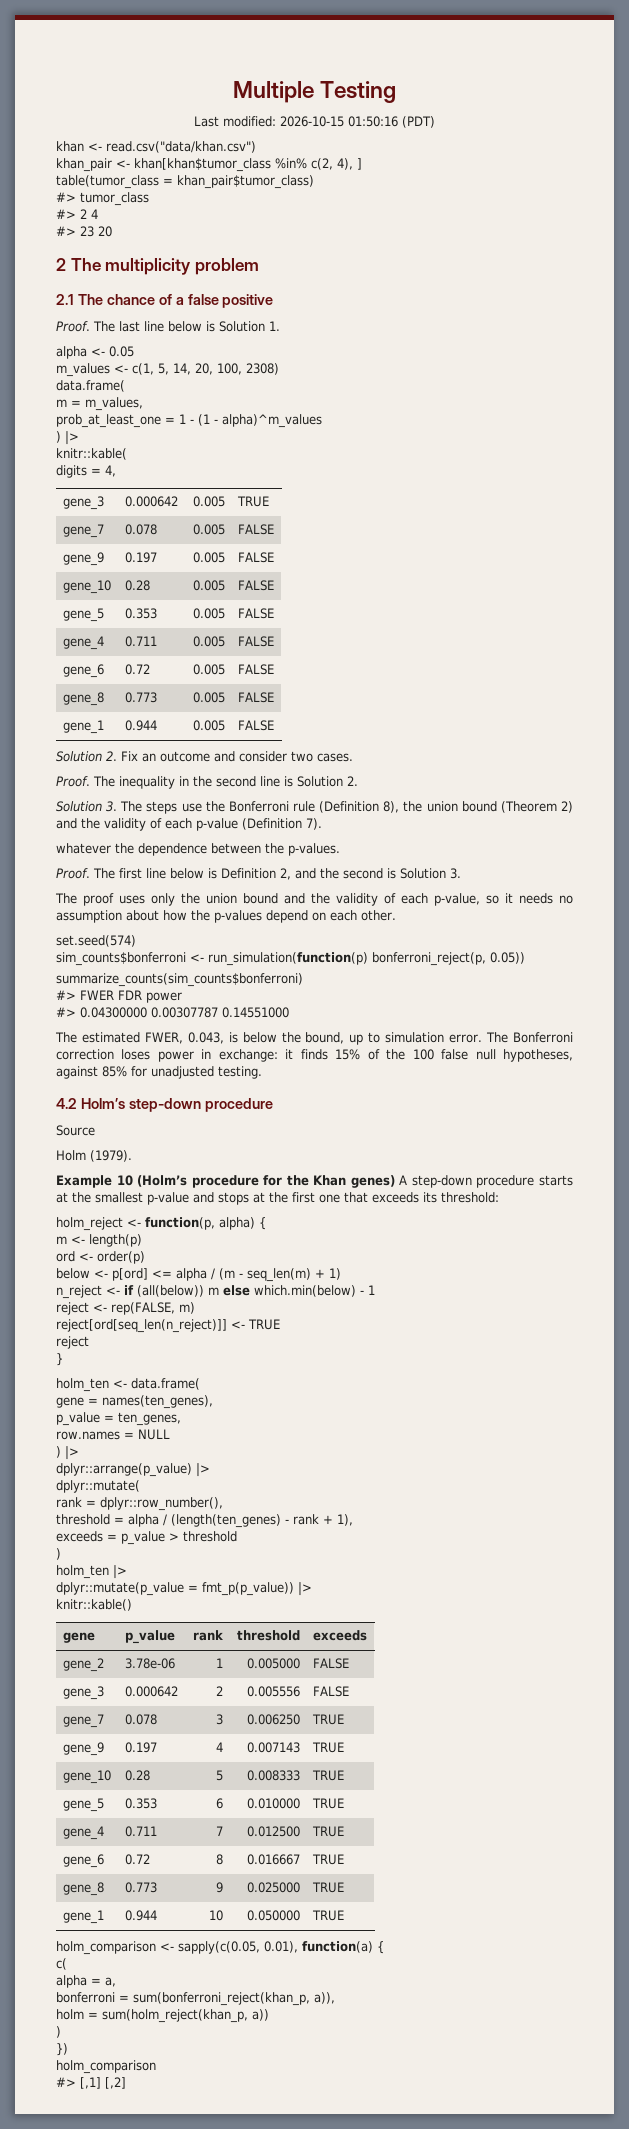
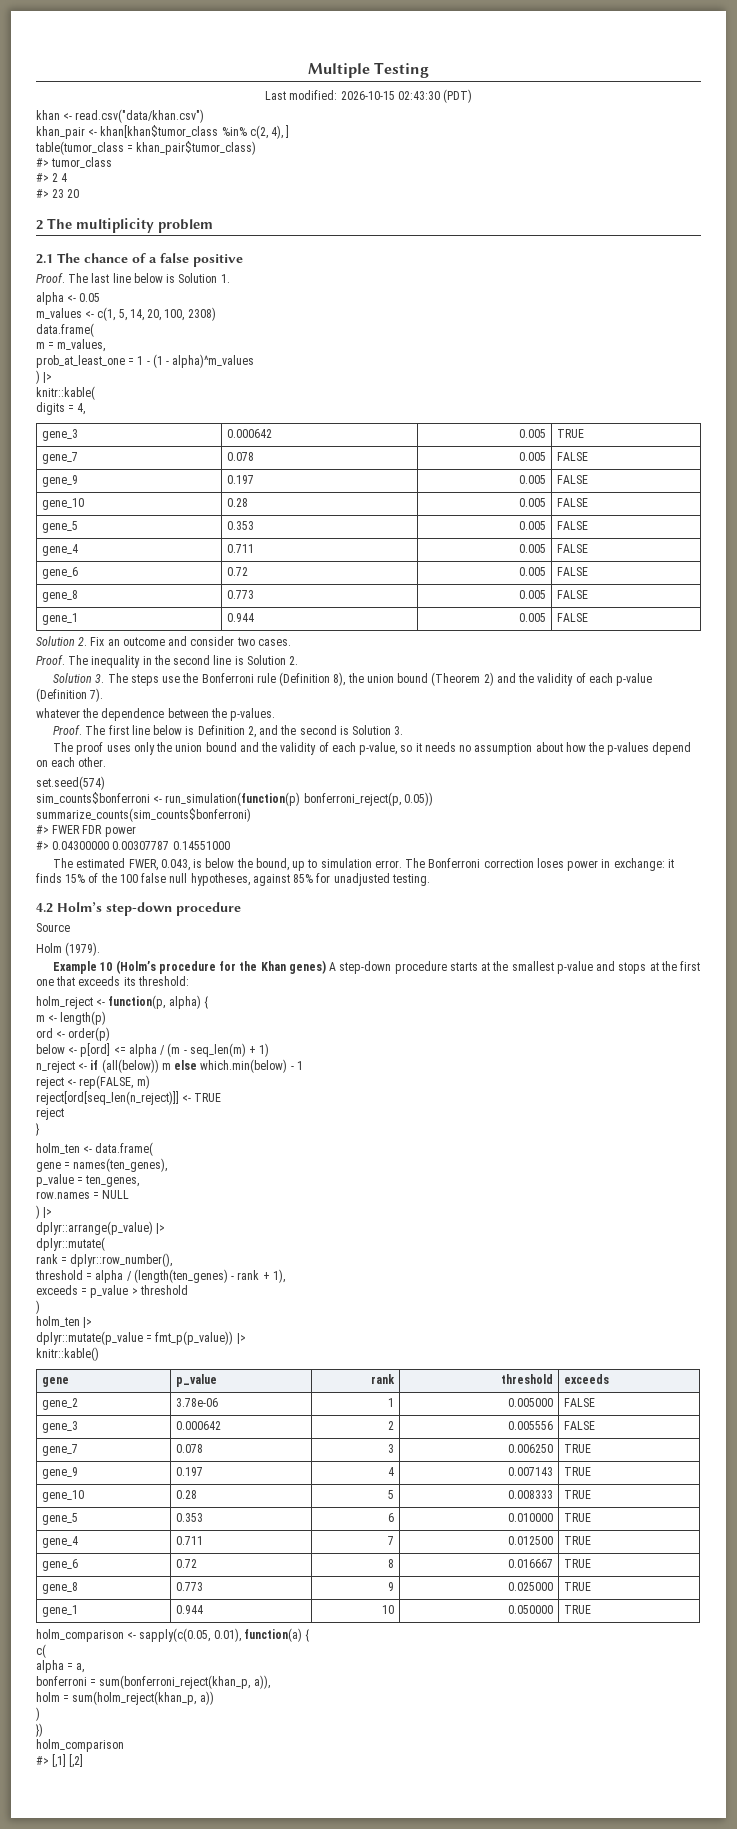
- Last modified: 2026-10-15 01:50:16 (PDT)
+ Last modified: 2026-10-15 02:43:30 (PDT)

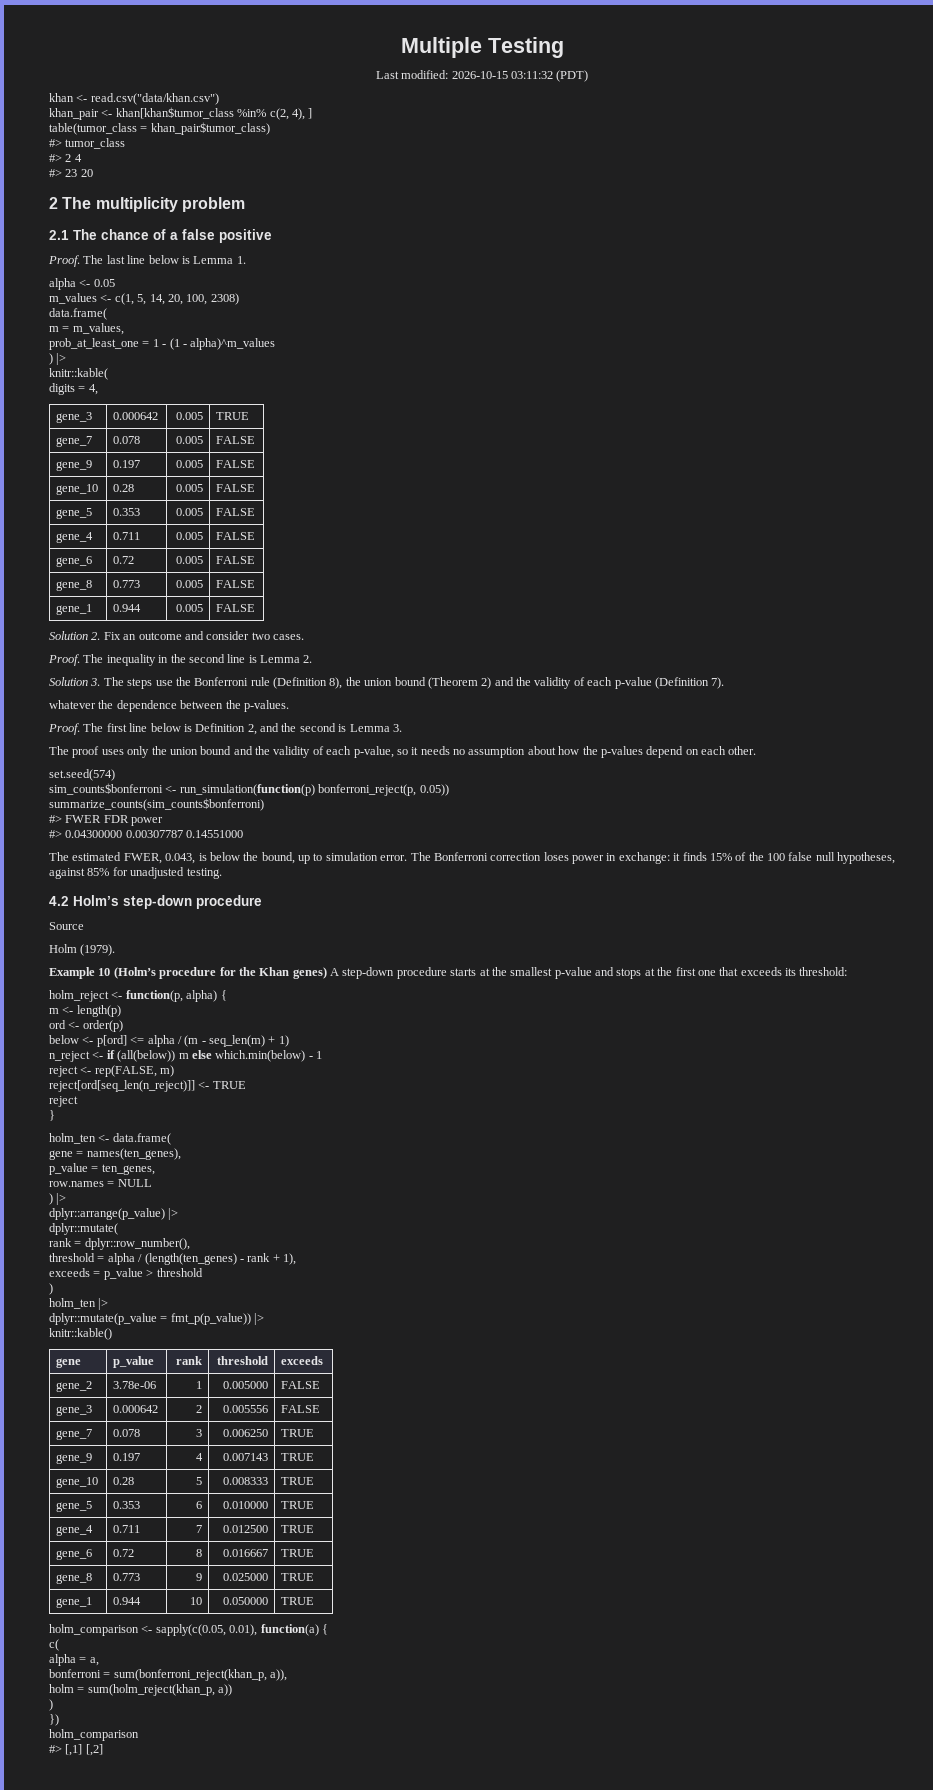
- Last modified: 2026-10-15 02:43:30 (PDT)
+ Last modified: 2026-10-15 03:11:32 (PDT)
- The last line below is Solution 1.
+ The last line below is Lemma 1.
- The inequality in the second line is Solution 2.
+ The inequality in the second line is Lemma 2.
- The first line below is Definition 2, and the second is Solution 3.
+ The first line below is Definition 2, and the second is Lemma 3.

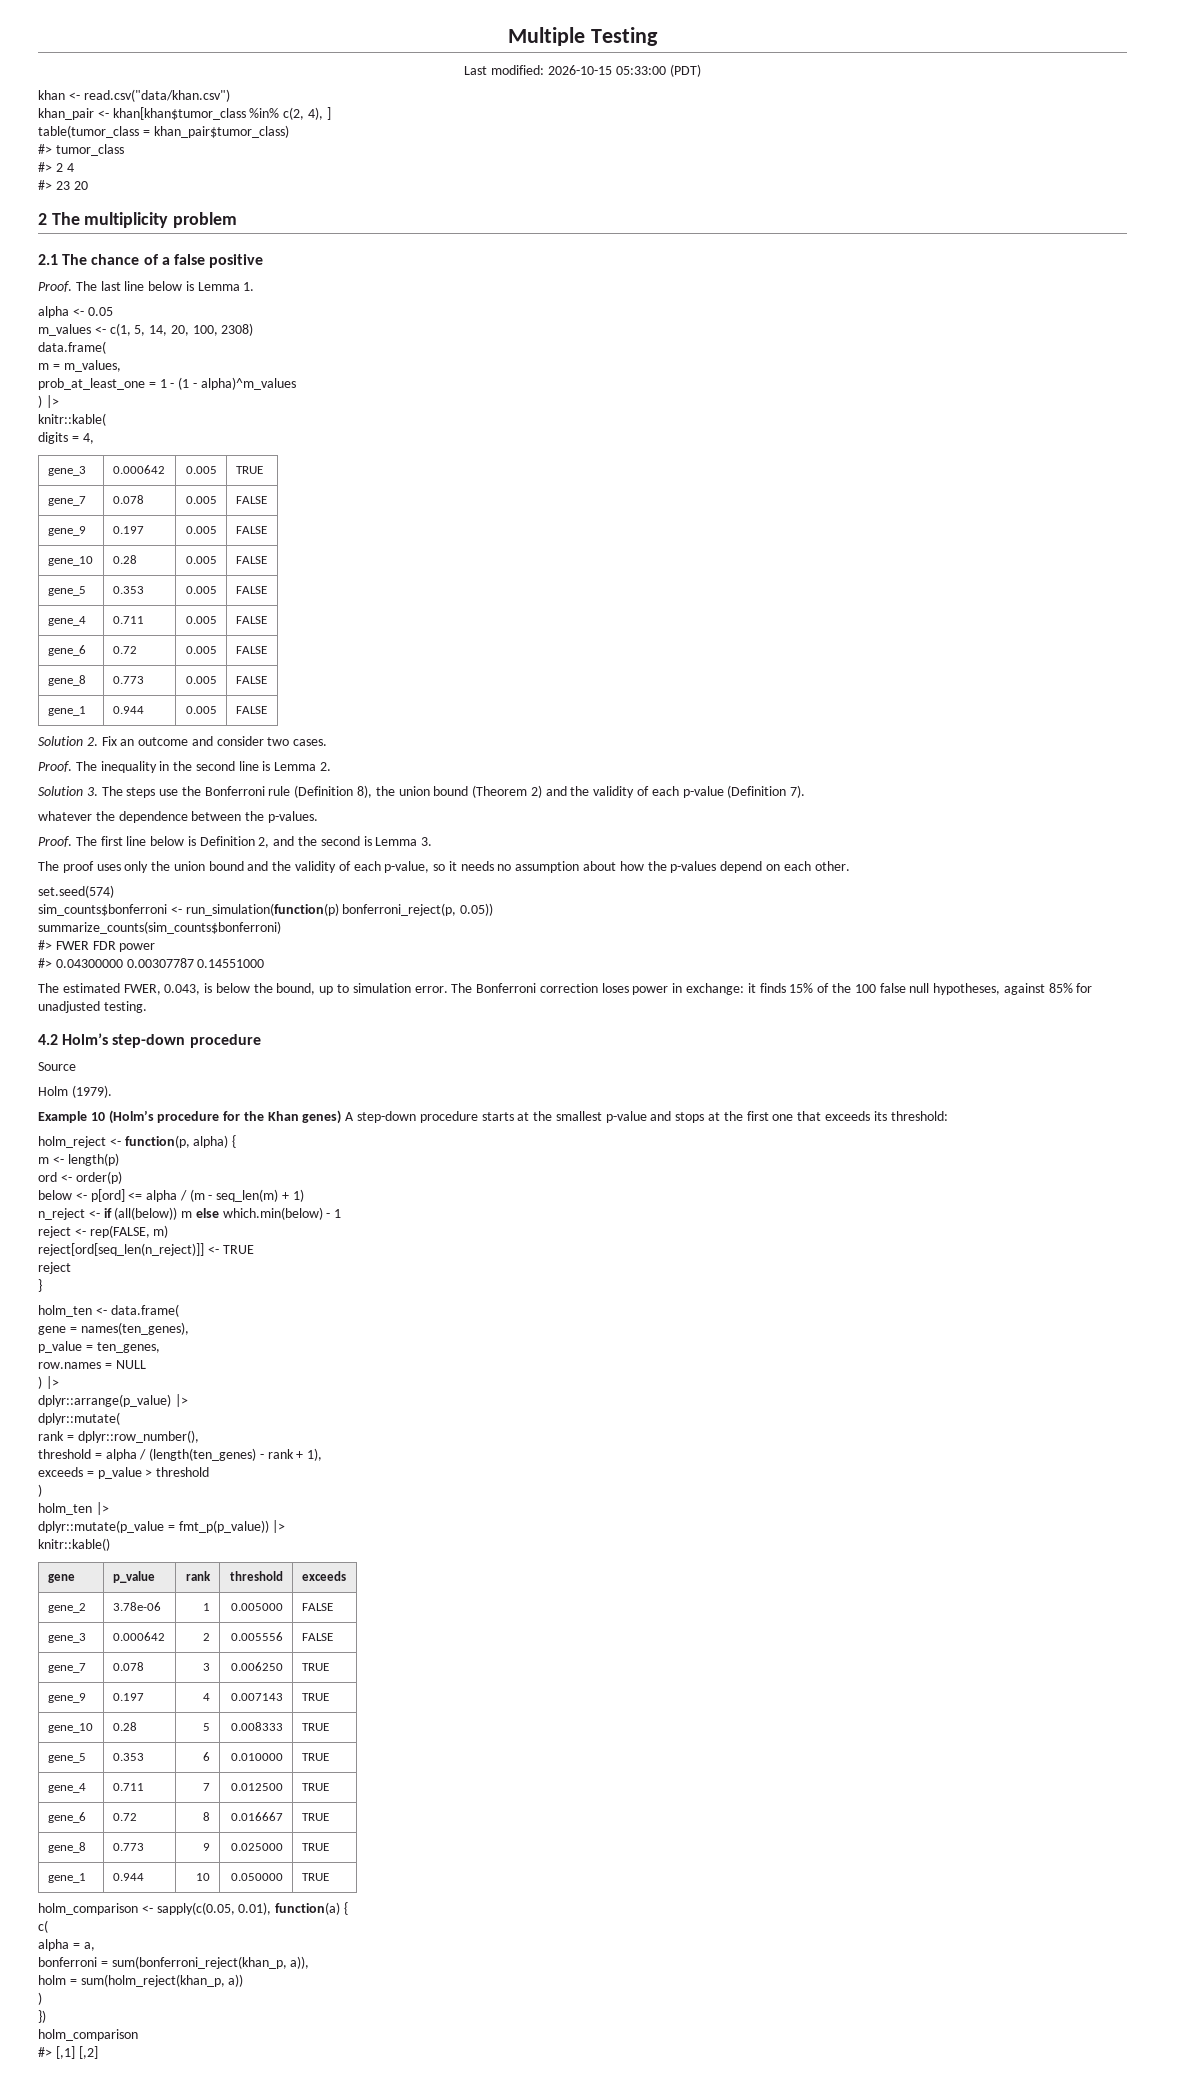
- Last modified: 2026-10-15 03:11:32 (PDT)
+ Last modified: 2026-10-15 05:33:00 (PDT)

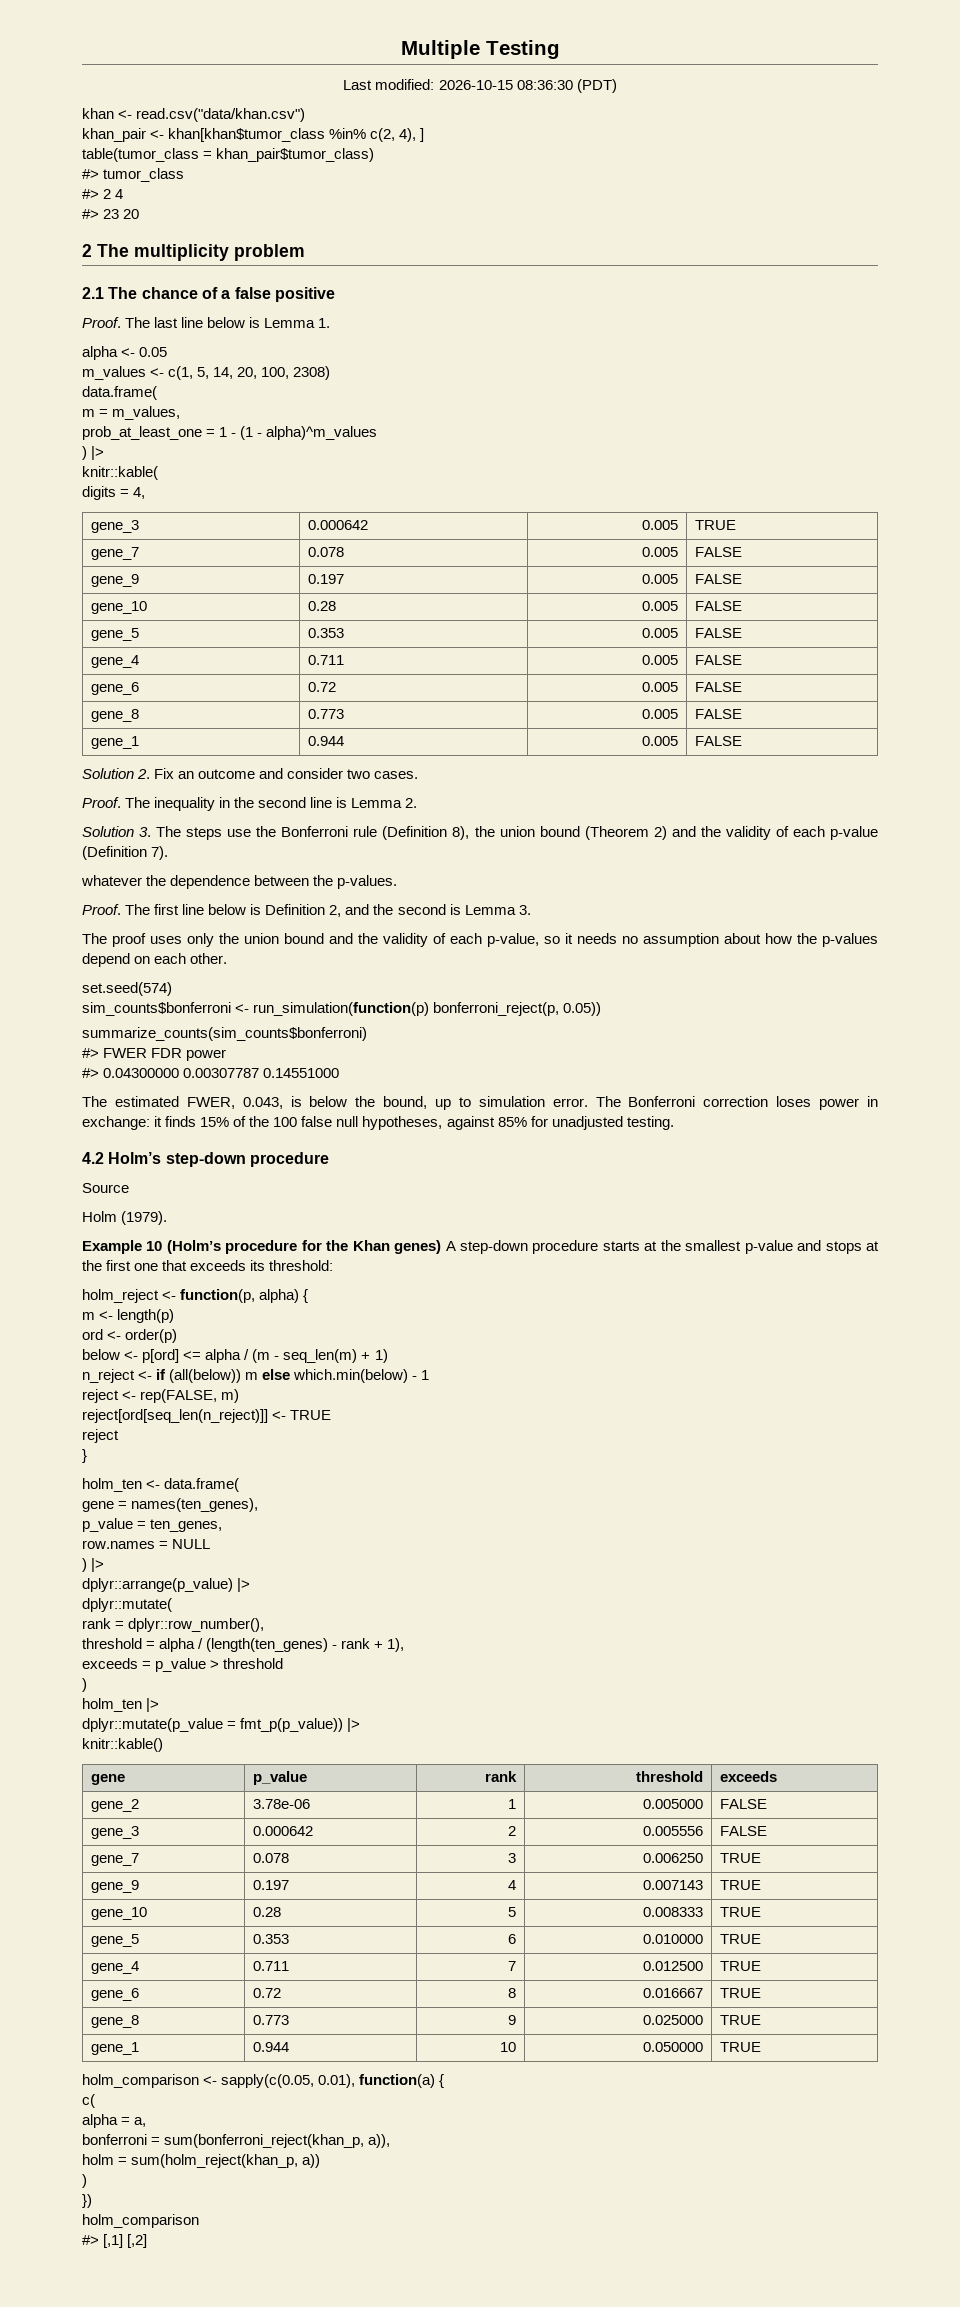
- Last modified: 2026-10-15 05:33:00 (PDT)
+ Last modified: 2026-10-15 08:36:30 (PDT)

